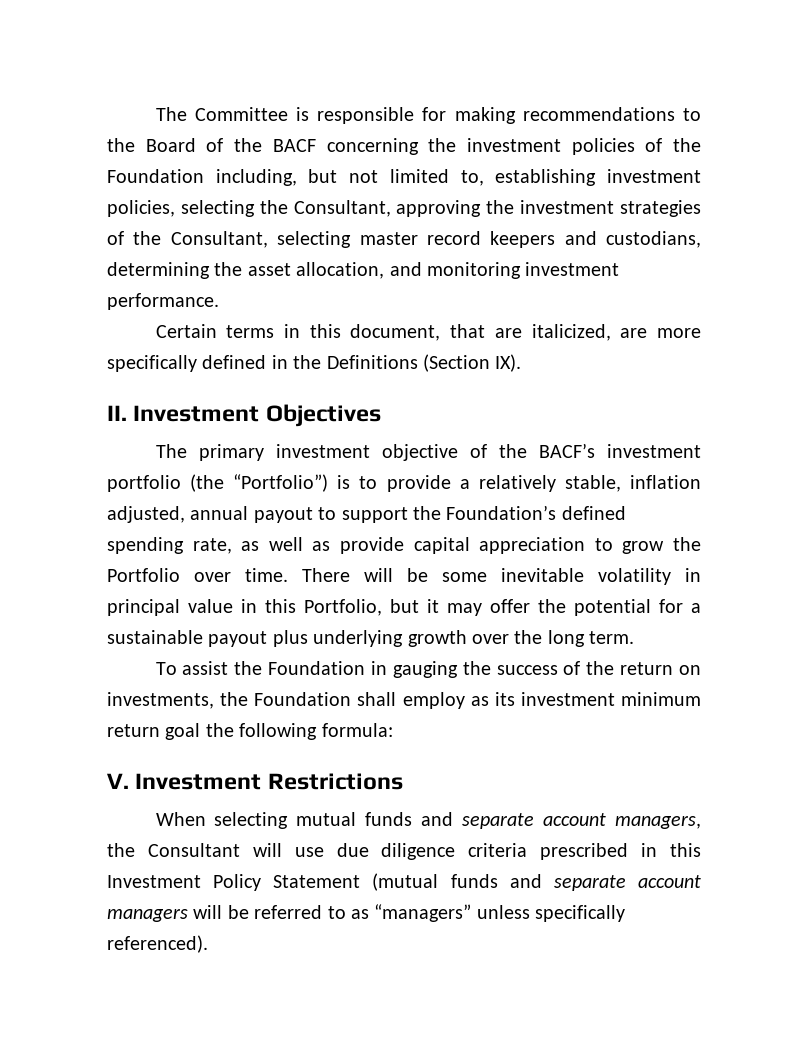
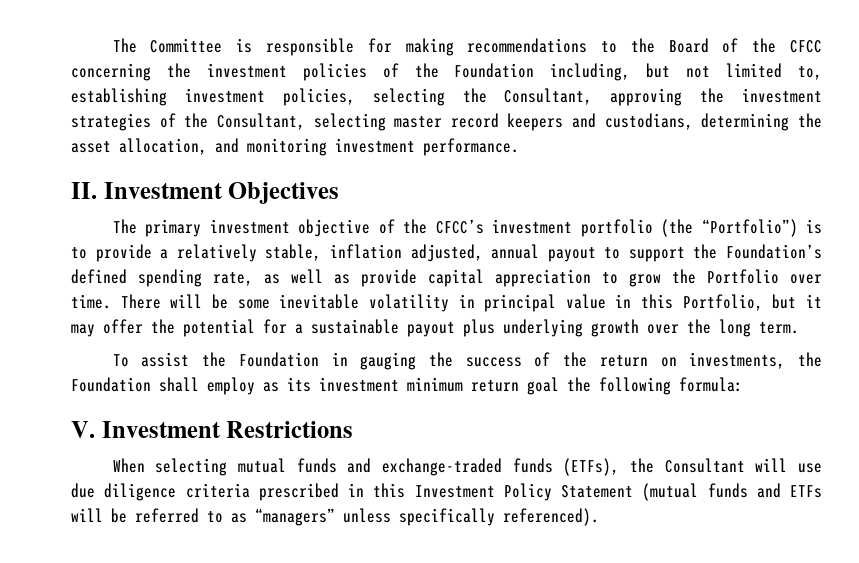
- The Committee is responsible for making recommendations to the Board of the BACF concerning the investment policies of the Foundation including, but not limited to, establishing investment policies, selecting the Consultant, approving the investment strategies of the Consultant, selecting master record keepers and custodians, determining the asset allocation, and monitoring investment performance.
+ The Committee is responsible for making recommendations to the Board of the CFCC concerning the investment policies of the Foundation including, but not limited to, establishing investment policies, selecting the Consultant, approving the investment strategies of the Consultant, selecting master record keepers and custodians, determining the asset allocation, and monitoring investment performance.
- Certain terms in this document, that are italicized, are more specifically defined in the Definitions (Section IX).
- The primary investment objective of the BACF’s investment portfolio (the “Portfolio”) is to provide a relatively stable, inflation adjusted, annual payout to support the Foundation’s defined spending rate, as well as provide capital appreciation to grow the Portfolio over time.
+ The primary investment objective of the CFCC’s investment portfolio (the “Portfolio”) is to provide a relatively stable, inflation adjusted, annual payout to support the Foundation’s defined spending rate, as well as provide capital appreciation to grow the Portfolio over time.
- When selecting mutual funds and separate account managers, the Consultant will use due diligence criteria prescribed in this Investment Policy Statement (mutual funds and separate account managers will be referred to as “managers” unless specifically referenced).
+ When selecting mutual funds and exchange-traded funds (ETFs), the Consultant will use due diligence criteria prescribed in this Investment Policy Statement (mutual funds and ETFs will be referred to as “managers” unless specifically referenced).

